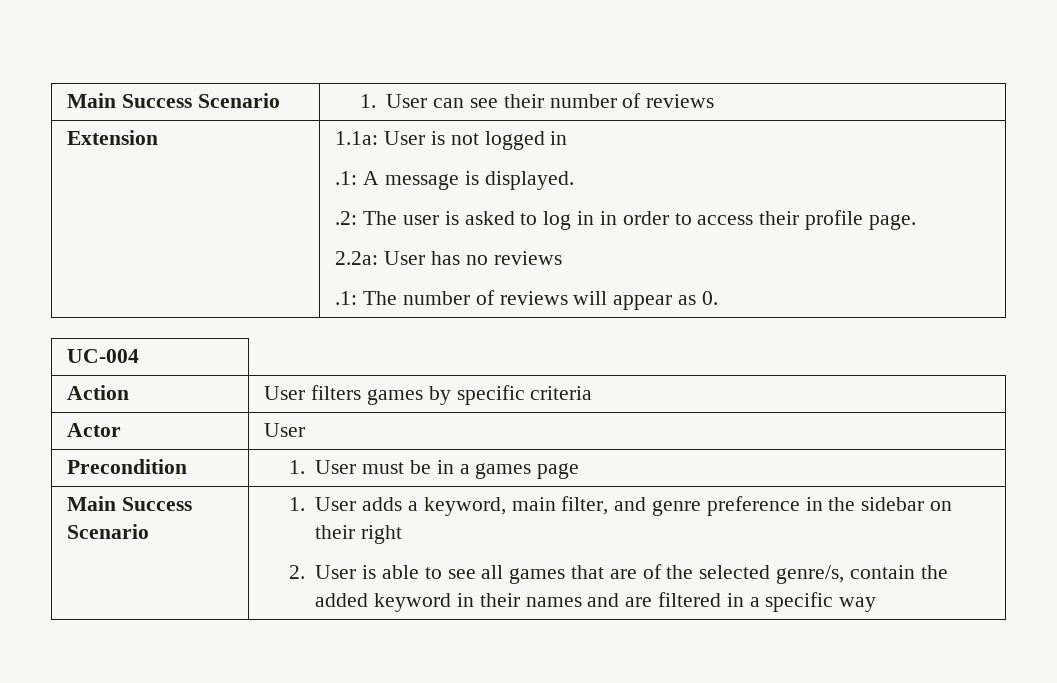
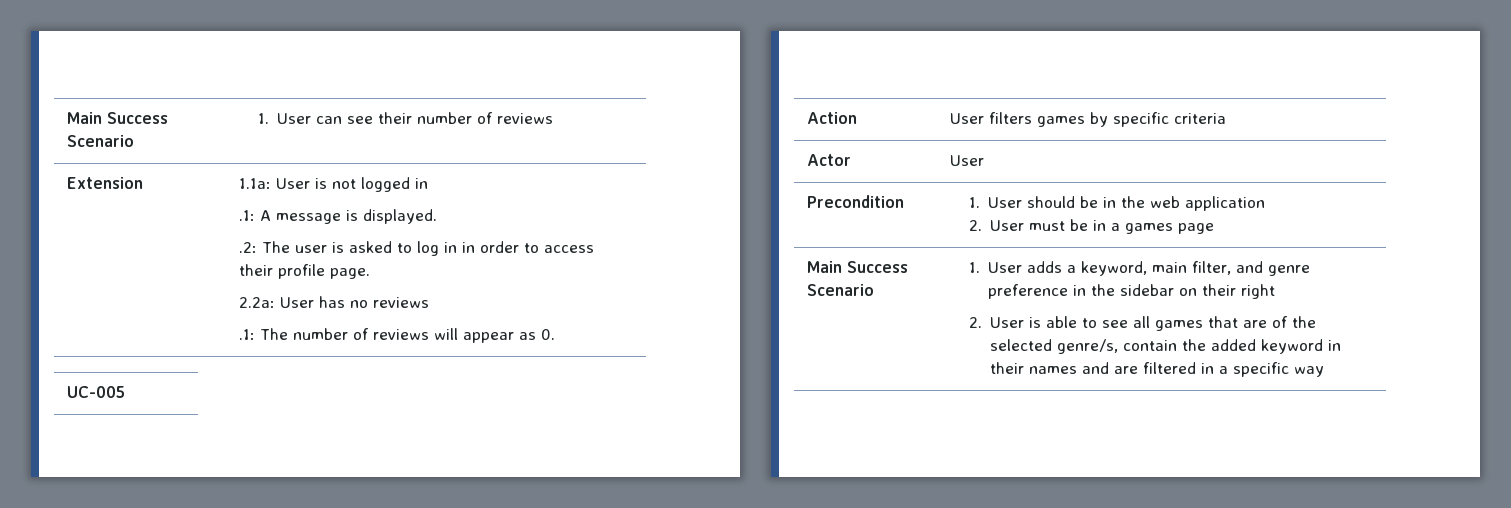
- UC-004
+ UC-005
- Precondition | 1. User must be in a games page
+ Precondition | 1. User should be in the web application
+ 2. User must be in a games page

